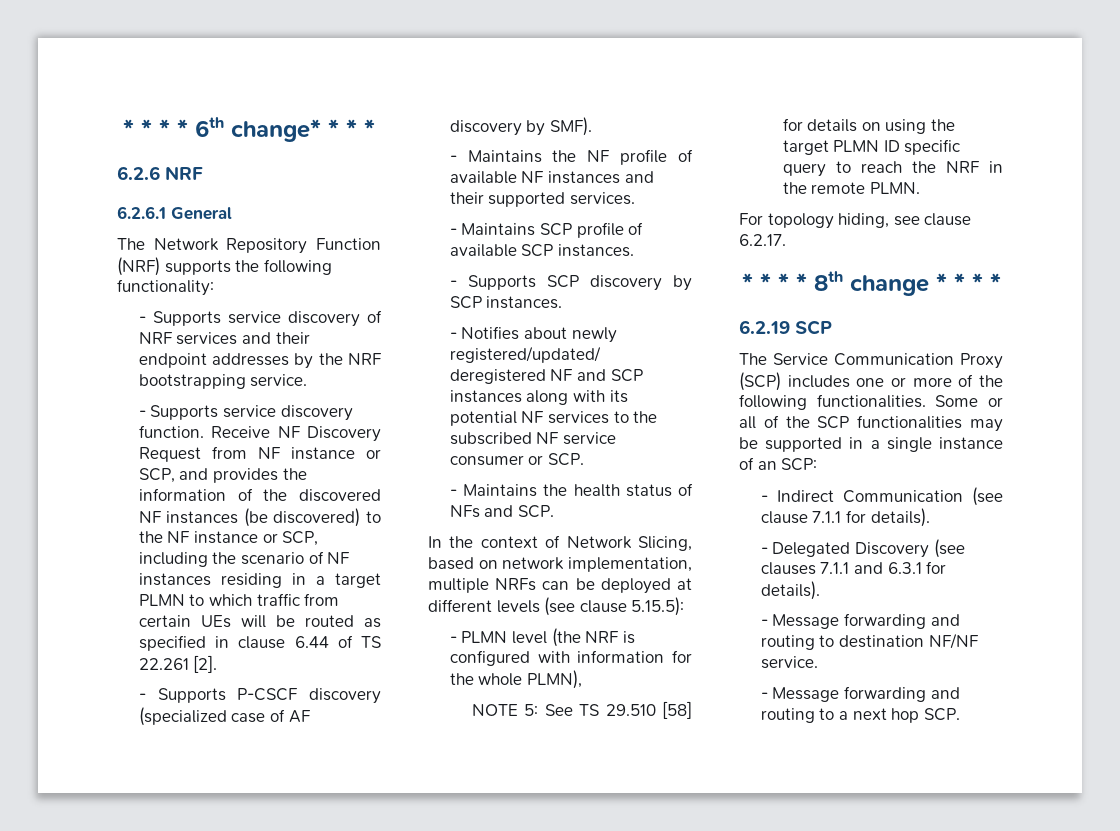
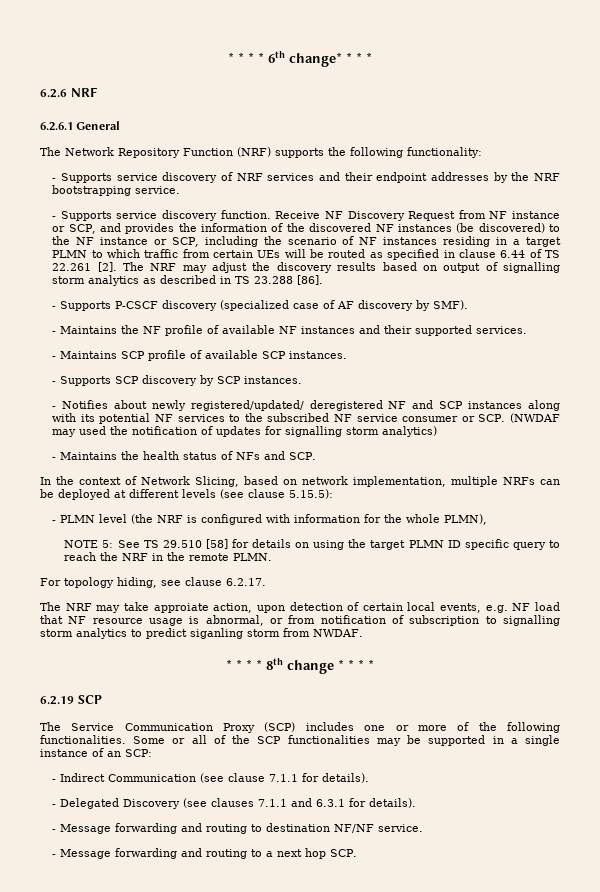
+ The NRF may adjust the discovery results based on output of signalling storm analytics as described in TS 23.288 [86].
- - Notifies about newly registered/updated/ deregistered NF and SCP instances along with its potential NF services to the subscribed NF service consumer or SCP.
+ - Notifies about newly registered/updated/ deregistered NF and SCP instances along with its potential NF services to the subscribed NF service consumer or SCP. (NWDAF may used the notification of updates for signalling storm analytics)
+ The NRF may take approiate action, upon detection of certain local events, e.g. NF load that NF resource usage is abnormal, or from notification of subscription to signalling storm analytics to predict siganling storm from NWDAF.

